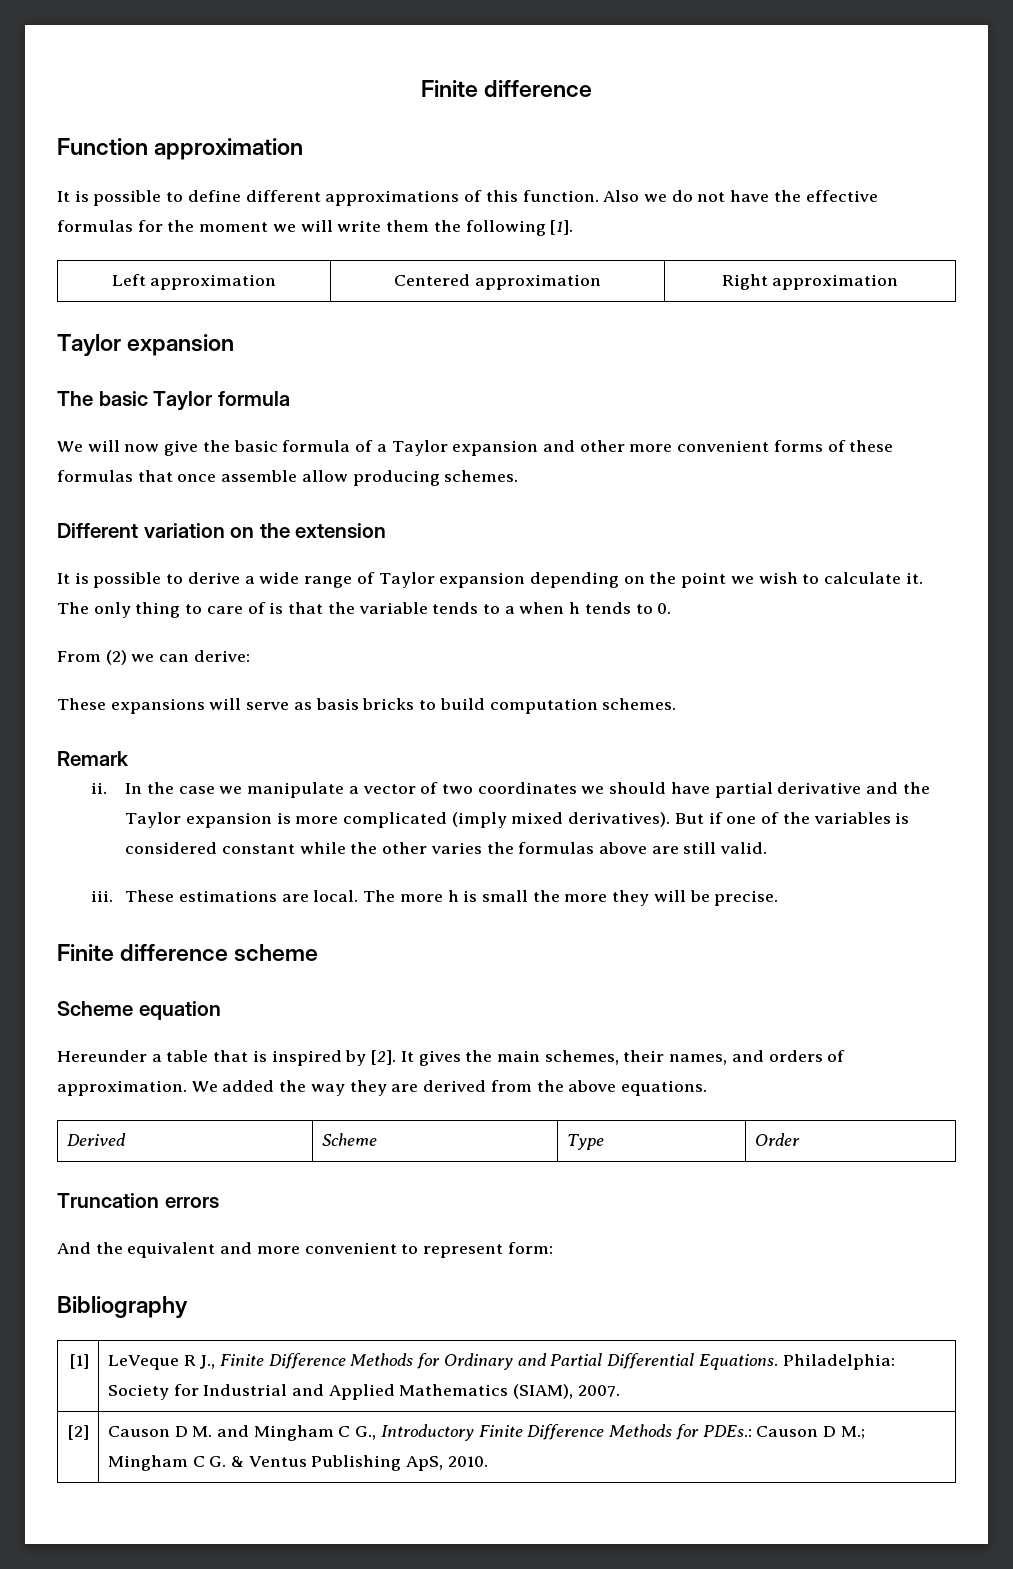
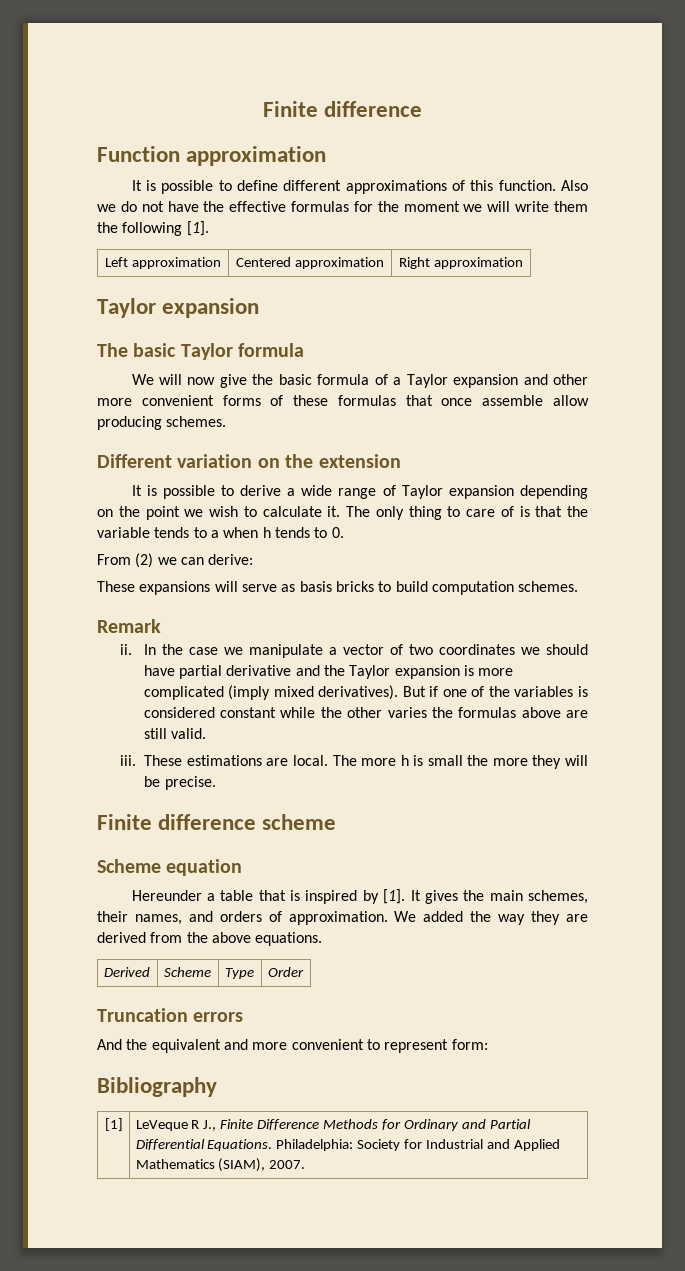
- Hereunder a table that is inspired by [2].
+ Hereunder a table that is inspired by [1].
- [2] | Causon D M. and Mingham C G., Introductory Finite Difference Methods for PDEs.: Causon D M.; Mingham C G. & Ventus Publishing ApS, 2010.

